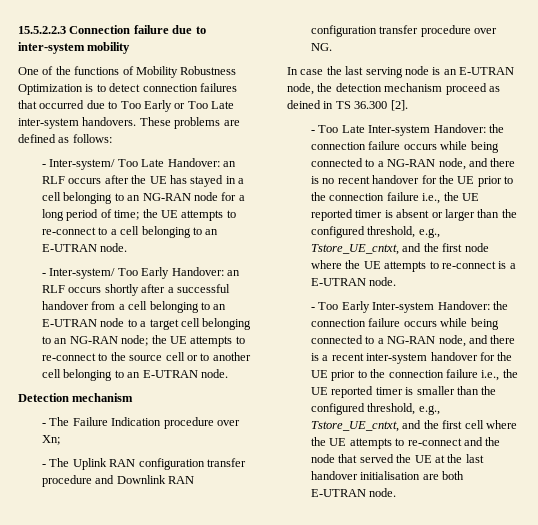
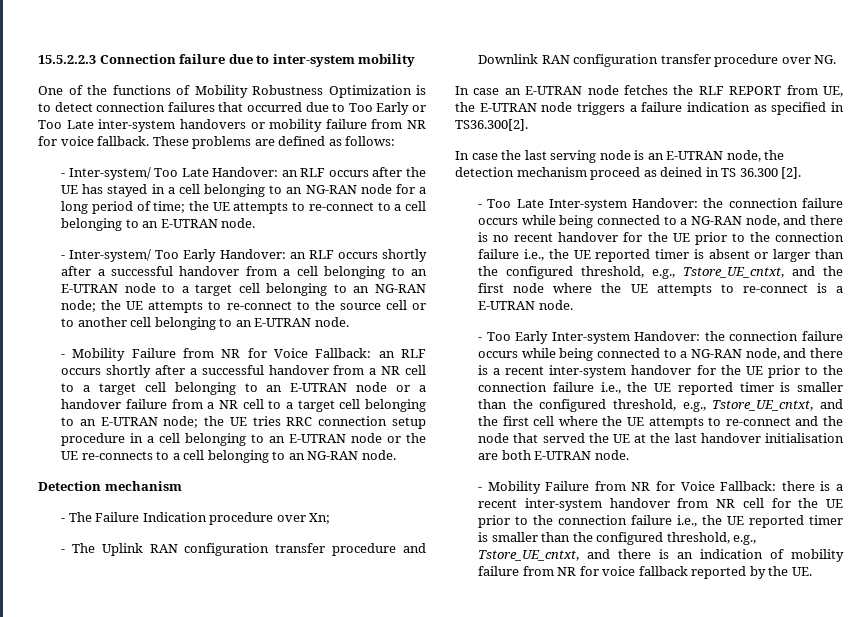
- One of the functions of Mobility Robustness Optimization is to detect connection failures that occurred due to Too Early or Too Late inter-system handovers.
+ One of the functions of Mobility Robustness Optimization is to detect connection failures that occurred due to Too Early or Too Late inter-system handovers or mobility failure from NR for voice fallback.
+ - Mobility Failure from NR for Voice Fallback: an RLF occurs shortly after a successful handover from a NR cell to a target cell belonging to an E-UTRAN node or a handover failure from a NR cell to a target cell belonging to an E-UTRAN node; the UE tries RRC connection setup procedure in a cell belonging to an E-UTRAN node or the UE re-connects to a cell belonging to an NG-RAN node.
+ In case an E-UTRAN node fetches the RLF REPORT from UE, the E-UTRAN node triggers a failure indication as specified in TS36.300[2].
+ - Mobility Failure from NR for Voice Fallback: there is a recent inter-system handover from NR cell for the UE prior to the connection failure i.e., the UE reported timer is smaller than the configured threshold, e.g., Tstore_UE_cntxt, and there is an indication of mobility failure from NR for voice fallback reported by the UE.

